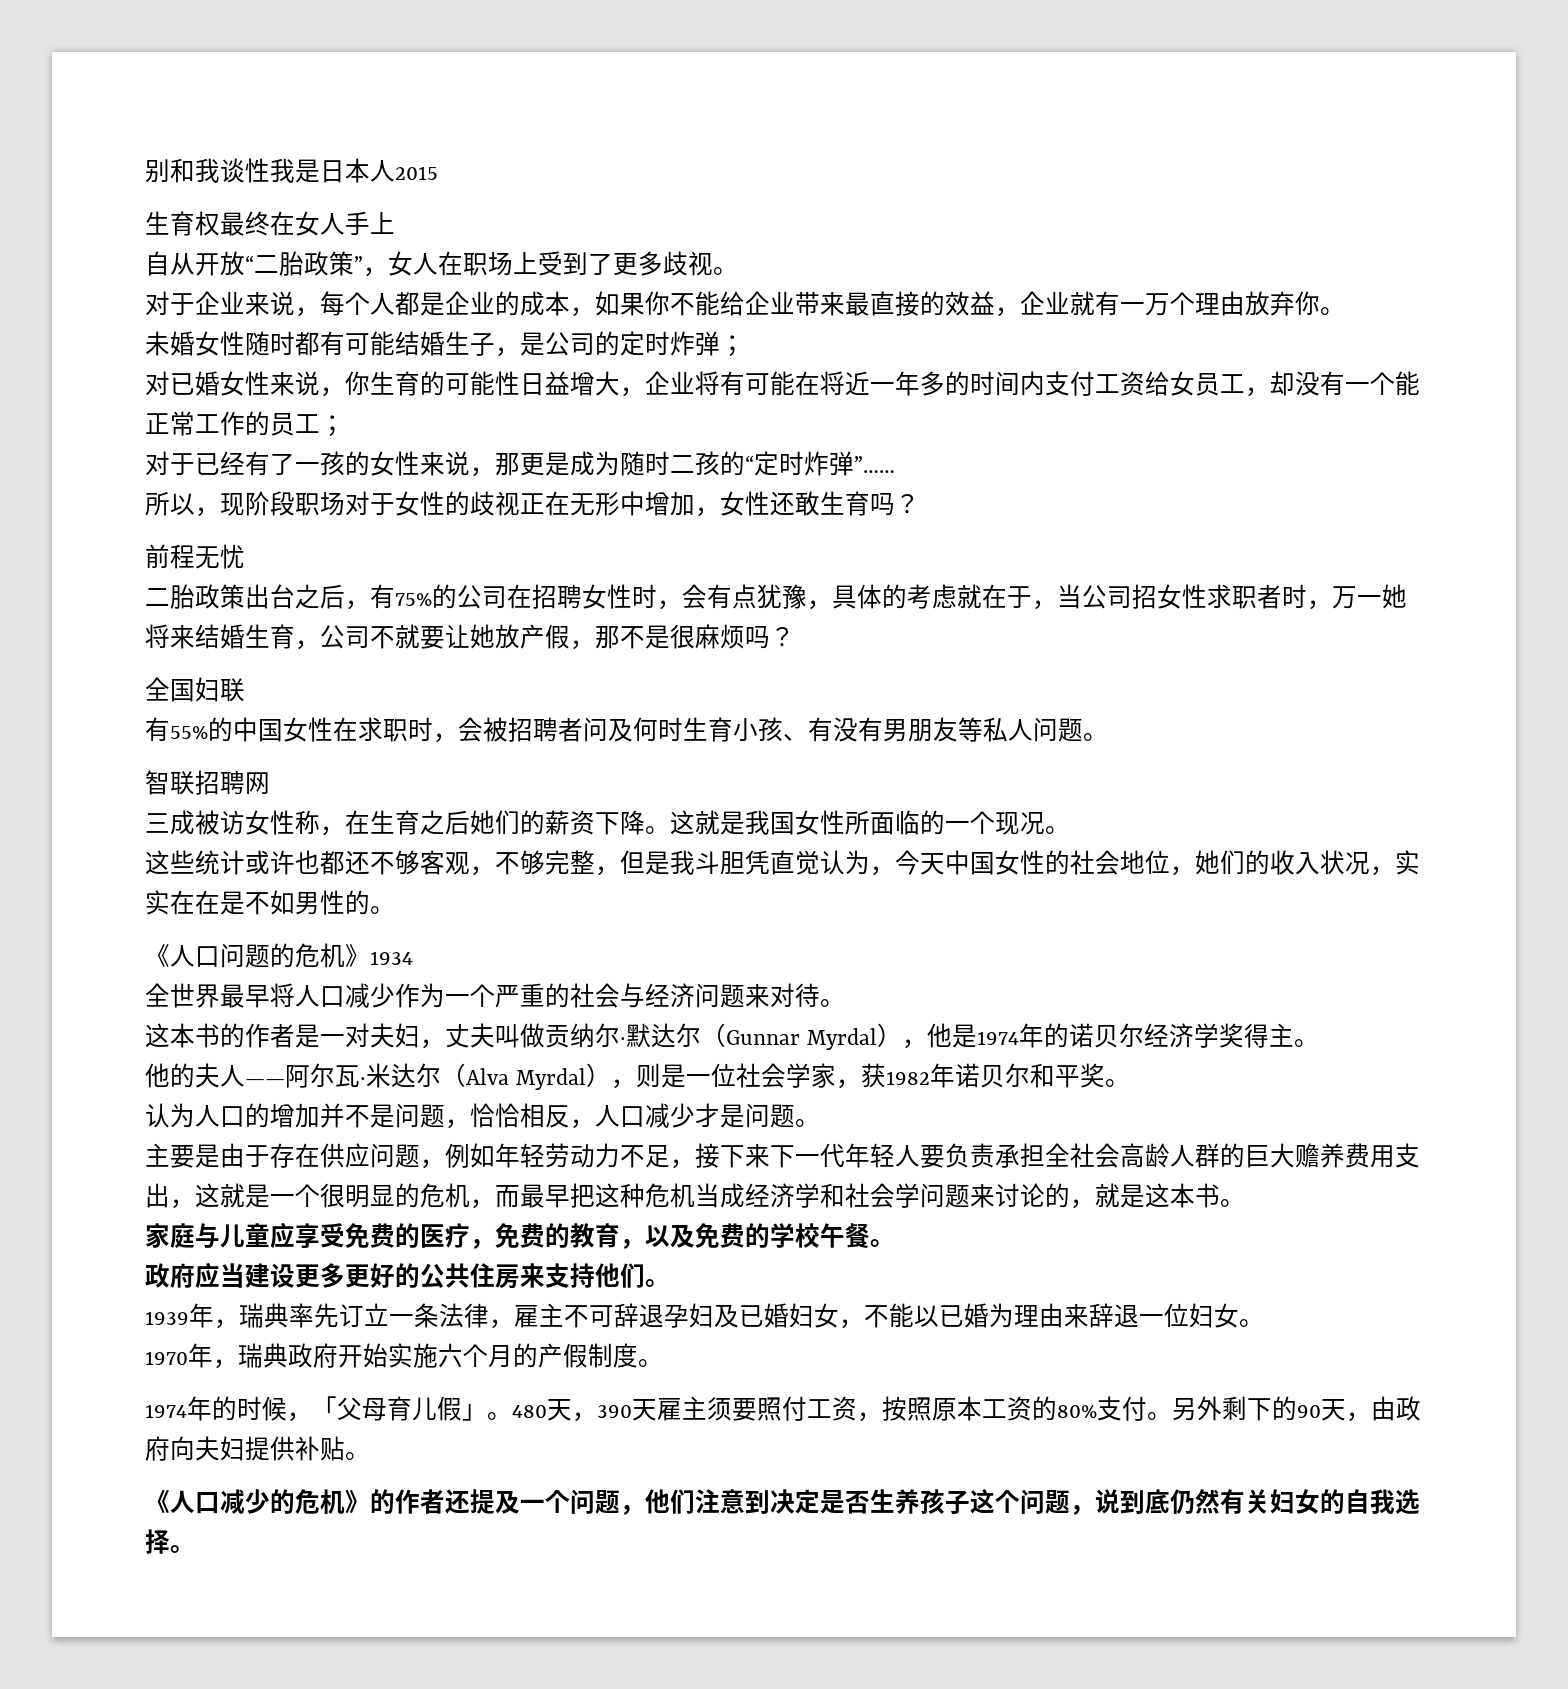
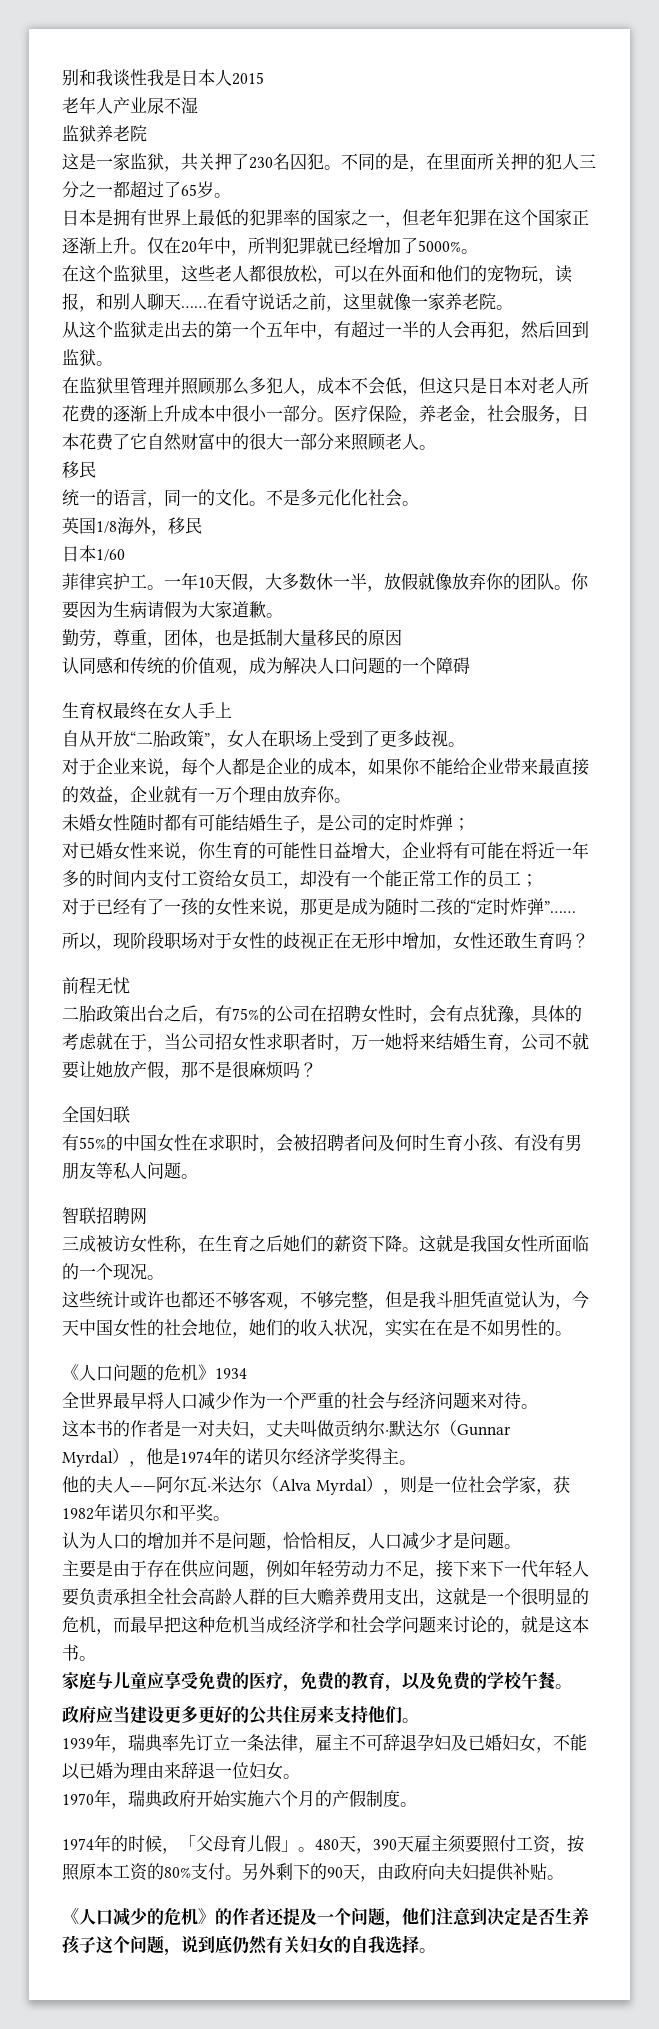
+ 老年人产业尿不湿
+ 监狱养老院
+ 这是一家监狱，共关押了230名囚犯。不同的是，在里面所关押的犯人三分之一都超过了65岁。
+ 日本是拥有世界上最低的犯罪率的国家之一，但老年犯罪在这个国家正逐渐上升。仅在20年中，所判犯罪就已经增加了5000%。
+ 在这个监狱里，这些老人都很放松，可以在外面和他们的宠物玩，读报，和别人聊天……在看守说话之前，这里就像一家养老院。
+ 从这个监狱走出去的第一个五年中，有超过一半的人会再犯，然后回到监狱。
+ 在监狱里管理并照顾那么多犯人，成本不会低，但这只是日本对老人所花费的逐渐上升成本中很小一部分。医疗保险，养老金，社会服务，日本花费了它自然财富中的很大一部分来照顾老人。
+ 移民
+ 统一的语言，同一的文化。不是多元化化社会。
+ 英国1/8海外，移民
+ 日本1/60
+ 菲律宾护工。一年10天假，大多数休一半，放假就像放弃你的团队。你要因为生病请假为大家道歉。
+ 勤劳，尊重，团体，也是抵制大量移民的原因
+ 认同感和传统的价值观，成为解决人口问题的一个障碍

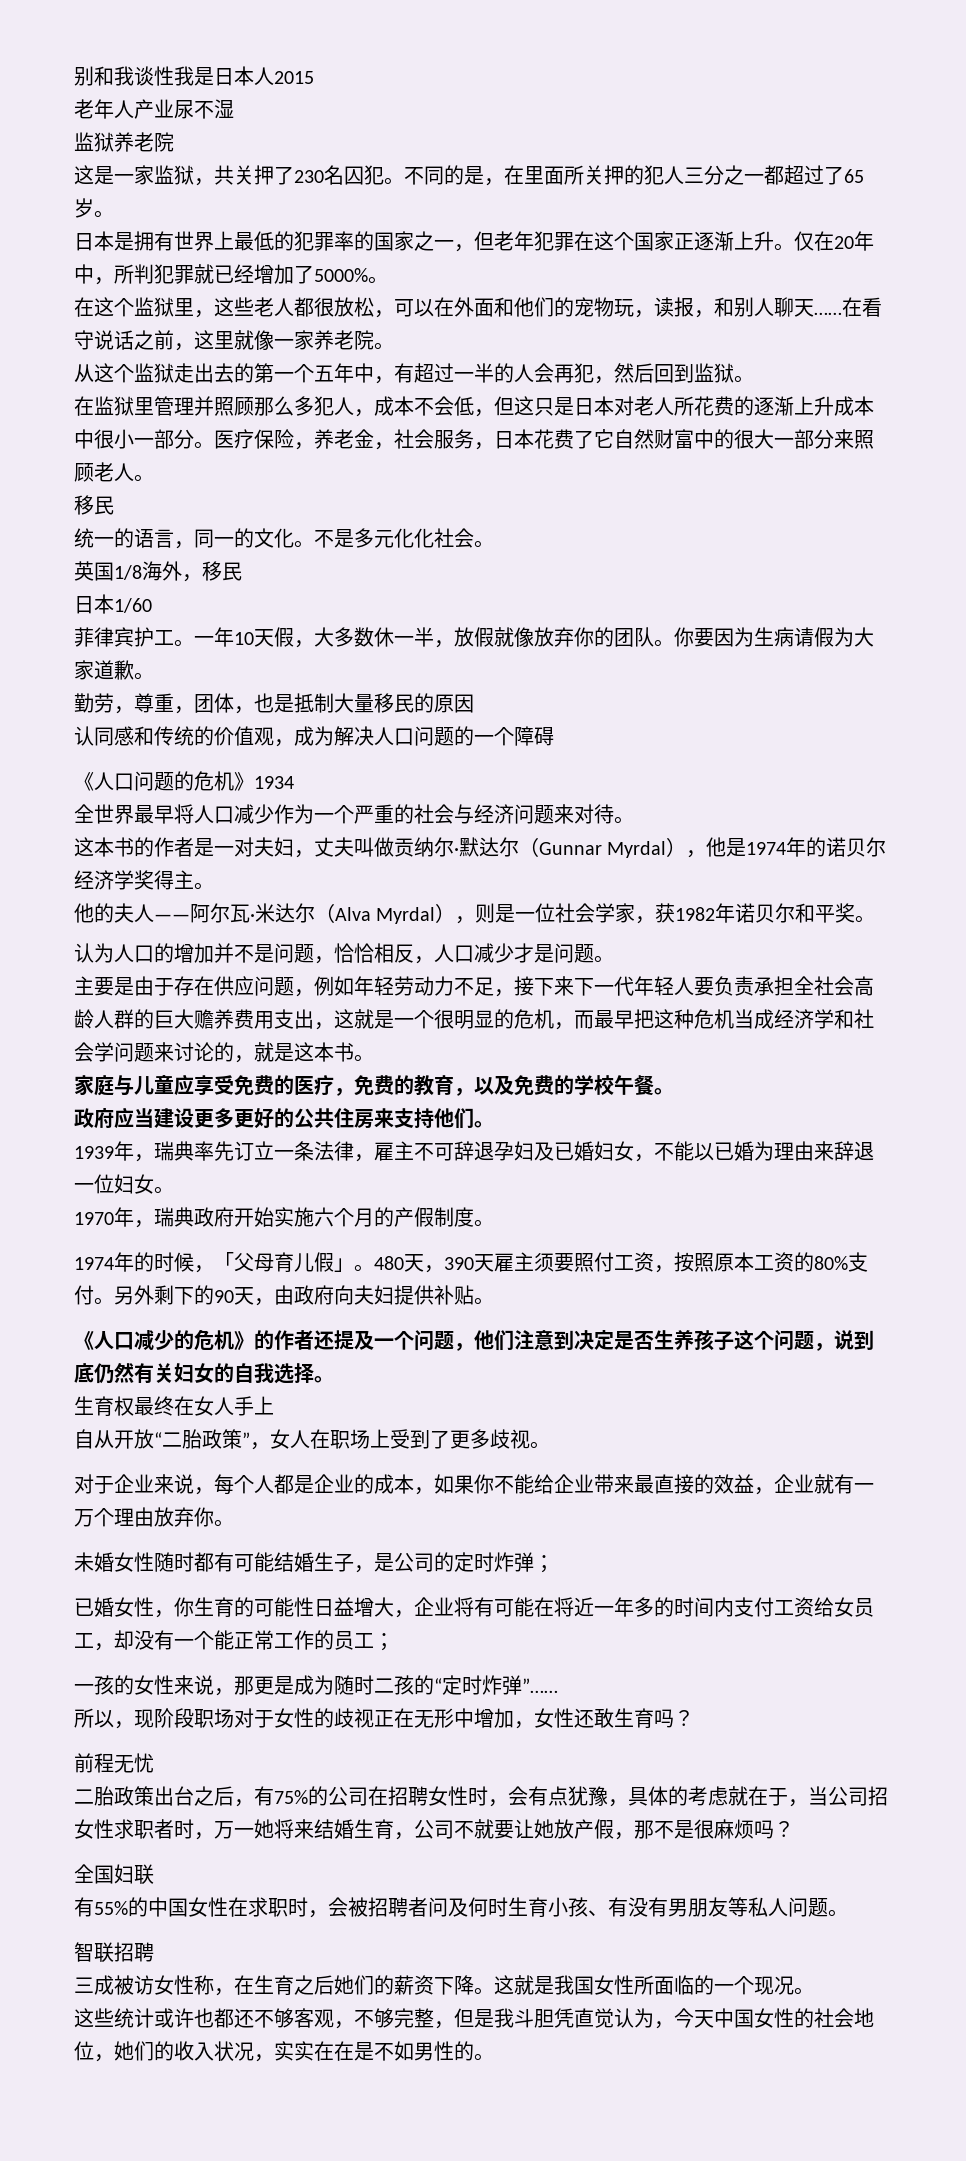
- 生育权最终在女人手上
- 自从开放“二胎政策”，女人在职场上受到了更多歧视。
- 对于企业来说，每个人都是企业的成本，如果你不能给企业带来最直接的效益，企业就有一万个理由放弃你。
- 未婚女性随时都有可能结婚生子，是公司的定时炸弹；
- 对已婚女性来说，你生育的可能性日益增大，企业将有可能在将近一年多的时间内支付工资给女员工，却没有一个能正常工作的员工；
- 对于已经有了一孩的女性来说，那更是成为随时二孩的“定时炸弹”……
- 所以，现阶段职场对于女性的歧视正在无形中增加，女性还敢生育吗？
- 前程无忧
- 二胎政策出台之后，有75%的公司在招聘女性时，会有点犹豫，具体的考虑就在于，当公司招女性求职者时，万一她将来结婚生育，公司不就要让她放产假，那不是很麻烦吗？
- 全国妇联
- 有55%的中国女性在求职时，会被招聘者问及何时生育小孩、有没有男朋友等私人问题。
- 智联招聘网
- 三成被访女性称，在生育之后她们的薪资下降。这就是我国女性所面临的一个现况。
- 这些统计或许也都还不够客观，不够完整，但是我斗胆凭直觉认为，今天中国女性的社会地位，她们的收入状况，实实在在是不如男性的。
+ 生育权最终在女人手上
+ 自从开放“二胎政策”，女人在职场上受到了更多歧视。
+ 对于企业来说，每个人都是企业的成本，如果你不能给企业带来最直接的效益，企业就有一万个理由放弃你。
+ 未婚女性随时都有可能结婚生子，是公司的定时炸弹；
+ 已婚女性，你生育的可能性日益增大，企业将有可能在将近一年多的时间内支付工资给女员工，却没有一个能正常工作的员工；
+ 一孩的女性来说，那更是成为随时二孩的“定时炸弹”……
+ 所以，现阶段职场对于女性的歧视正在无形中增加，女性还敢生育吗？
+ 前程无忧
+ 二胎政策出台之后，有75%的公司在招聘女性时，会有点犹豫，具体的考虑就在于，当公司招女性求职者时，万一她将来结婚生育，公司不就要让她放产假，那不是很麻烦吗？
+ 全国妇联
+ 有55%的中国女性在求职时，会被招聘者问及何时生育小孩、有没有男朋友等私人问题。
+ 智联招聘
+ 三成被访女性称，在生育之后她们的薪资下降。这就是我国女性所面临的一个现况。
+ 这些统计或许也都还不够客观，不够完整，但是我斗胆凭直觉认为，今天中国女性的社会地位，她们的收入状况，实实在在是不如男性的。

